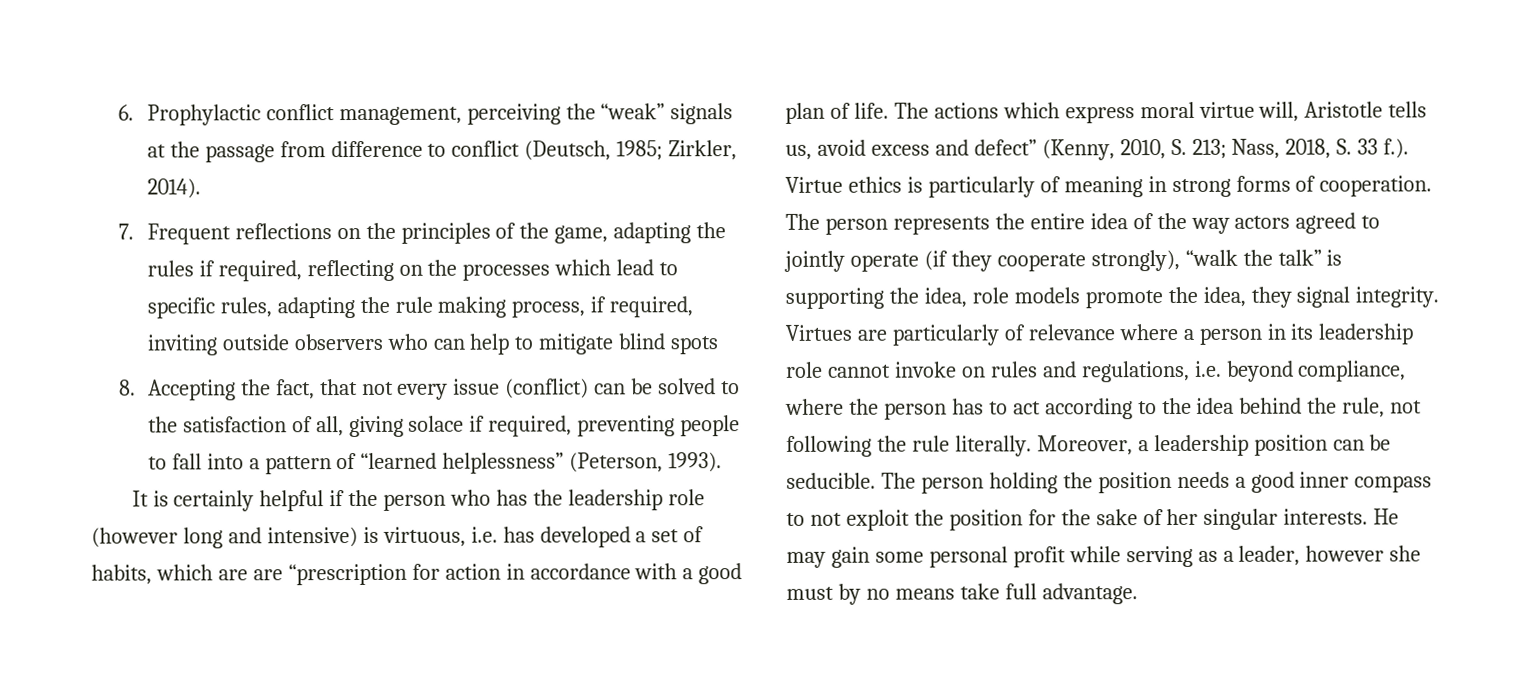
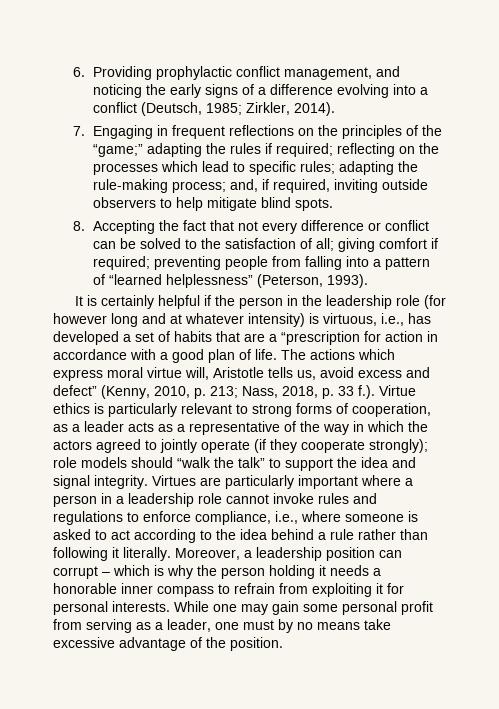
- 6. Prophylactic conflict management, perceiving the “weak” signals at the passage from difference to conflict (Deutsch, 1985; Zirkler, 2014).
+ 6. Providing prophylactic conflict management, and noticing the early signs of a difference evolving into a conflict (Deutsch, 1985; Zirkler, 2014).
- 7. Frequent reflections on the principles of the game, adapting the rules if required, reflecting on the processes which lead to specific rules, adapting the rule making process, if required, inviting outside observers who can help to mitigate blind spots
+ 7. Engaging in frequent reflections on the principles of the “game;” adapting the rules if required; reflecting on the processes which lead to specific rules; adapting the rule-making process; and, if required, inviting outside observers to help mitigate blind spots.
- 8. Accepting the fact, that not every issue (conflict) can be solved to the satisfaction of all, giving solace if required, preventing people to fall into a pattern of “learned helplessness” (Peterson, 1993).
+ 8. Accepting the fact that not every difference or conflict can be solved to the satisfaction of all; giving comfort if required; preventing people from falling into a pattern of “learned helplessness” (Peterson, 1993).
- It is certainly helpful if the person who has the leadership role (however long and intensive) is virtuous, i.e. has developed a set of habits, which are are “prescription for action in accordance with a good plan of life.
+ It is certainly helpful if the person in the leadership role (for however long and at whatever intensity) is virtuous, i.e., has developed a set of habits that are a “prescription for action in accordance with a good plan of life.
- The actions which express moral virtue will, Aristotle tells us, avoid excess and defect” (Kenny, 2010, S. 213; Nass, 2018, S. 33 f.). Virtue ethics is particularly of meaning in strong forms of cooperation. The person represents the entire idea of the way actors agreed to jointly operate (if they cooperate strongly), “walk the talk” is supporting the idea, role models promote the idea, they signal integrity.
+ The actions which express moral virtue will, Aristotle tells us, avoid excess and defect” (Kenny, 2010, p. 213; Nass, 2018, p. 33 f.). Virtue ethics is particularly relevant to strong forms of cooperation, as a leader acts as a representative of the way in which the actors agreed to jointly operate (if they cooperate strongly); role models should “walk the talk” to support the idea and signal integrity.
- Virtues are particularly of relevance where a person in its leadership role cannot invoke on rules and regulations, i.e. beyond compliance, where the person has to act according to the idea behind the rule, not following the rule literally.
+ Virtues are particularly important where a person in a leadership role cannot invoke rules and regulations to enforce compliance, i.e., where someone is asked to act according to the idea behind a rule rather than following it literally.
- Moreover, a leadership position can be seducible. The person holding the position needs a good inner compass to not exploit the position for the sake of her singular interests. He may gain some personal profit while serving as a leader, however she must by no means take full advantage.
+ Moreover, a leadership position can corrupt – which is why the person holding it needs a honorable inner compass to refrain from exploiting it for personal interests. While one may gain some personal profit from serving as a leader, one must by no means take excessive advantage of the position.

